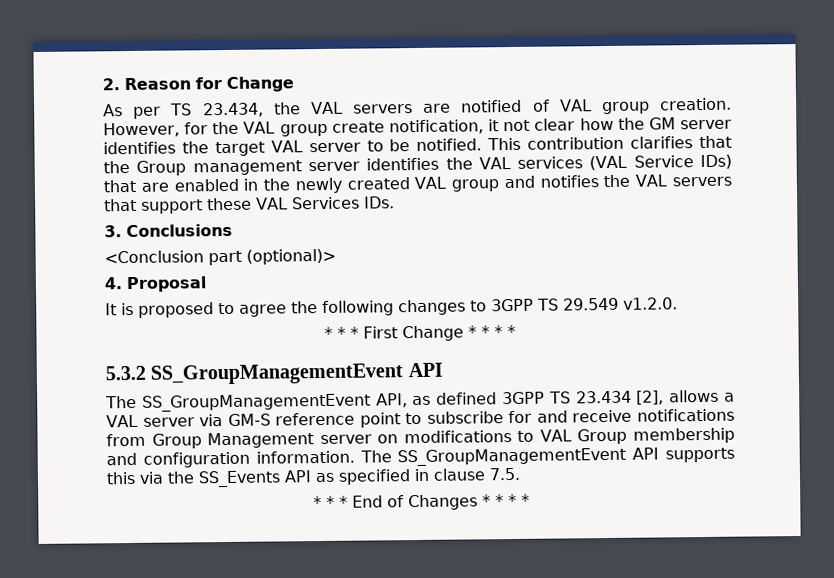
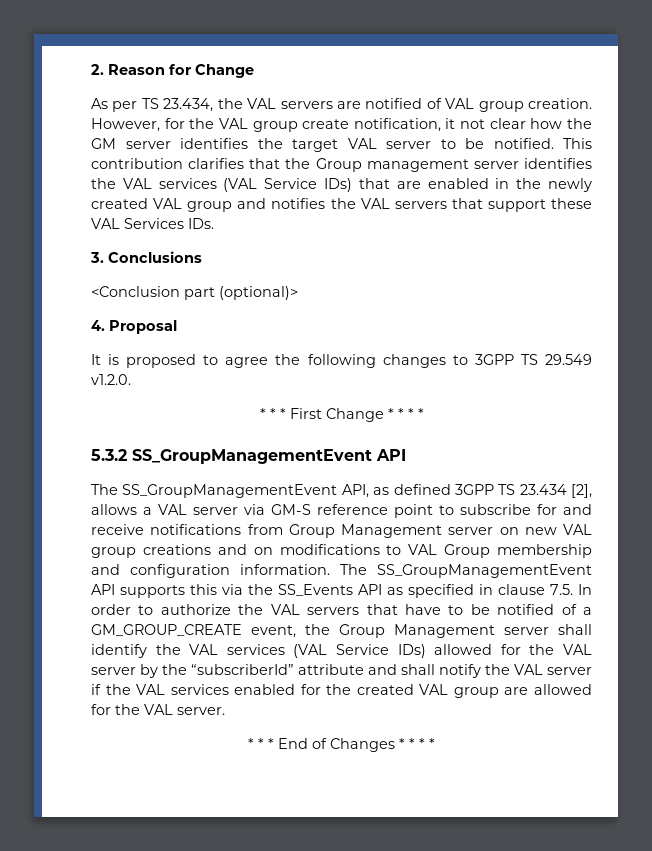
- The SS_GroupManagementEvent API, as defined 3GPP TS 23.434 [2], allows a VAL server via GM-S reference point to subscribe for and receive notifications from Group Management server on modifications to VAL Group membership and configuration information.
+ The SS_GroupManagementEvent API, as defined 3GPP TS 23.434 [2], allows a VAL server via GM-S reference point to subscribe for and receive notifications from Group Management server on new VAL group creations and on modifications to VAL Group membership and configuration information.
- The SS_GroupManagementEvent API supports this via the SS_Events API as specified in clause 7.5.
+ The SS_GroupManagementEvent API supports this via the SS_Events API as specified in clause 7.5. In order to authorize the VAL servers that have to be notified of a GM_GROUP_CREATE event, the Group Management server shall identify the VAL services (VAL Service IDs) allowed for the VAL server by the “subscriberId” attribute and shall notify the VAL server if the VAL services enabled for the created VAL group are allowed for the VAL server.

